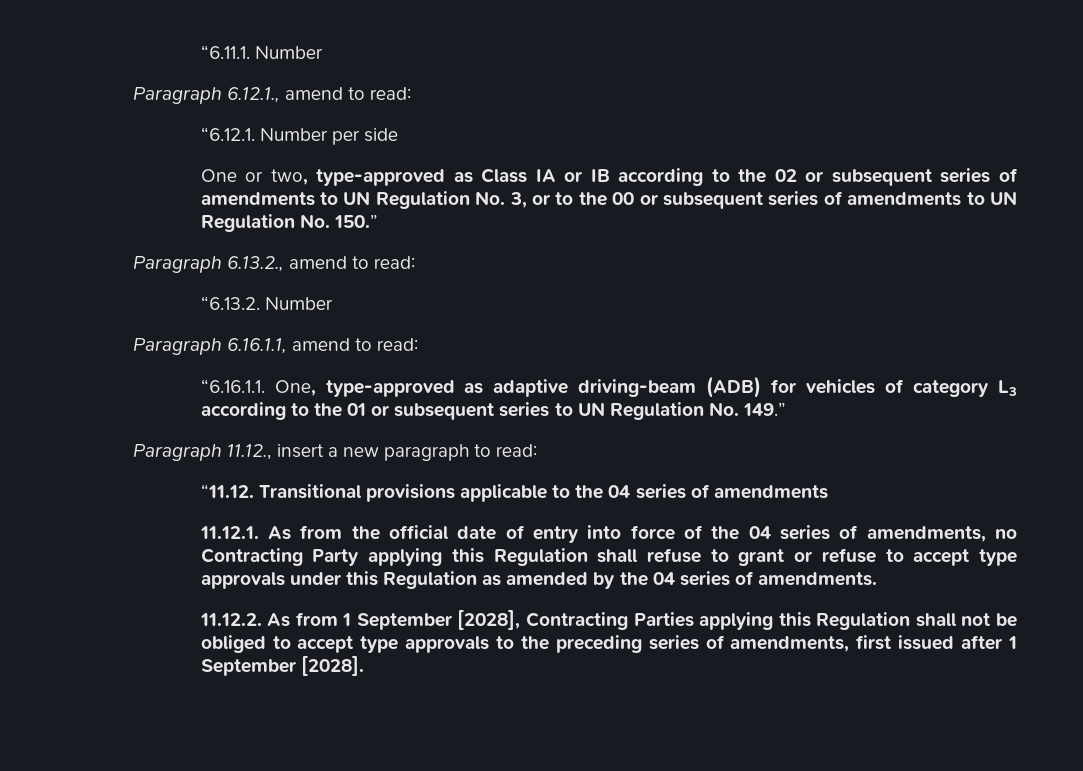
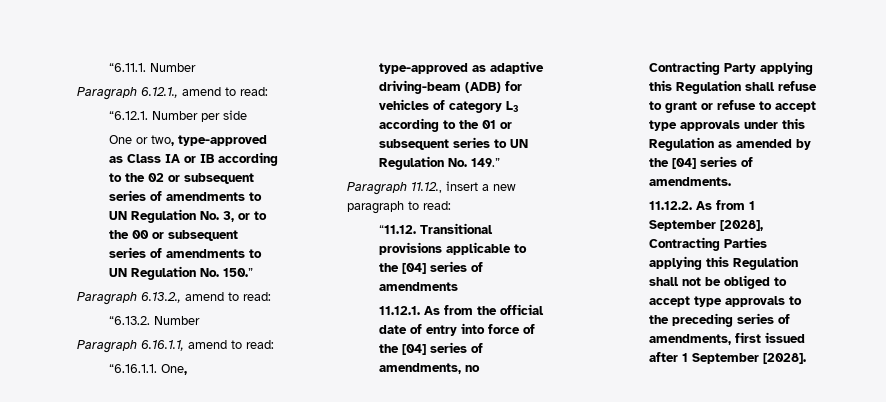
- “11.12. Transitional provisions applicable to the 04 series of amendments
+ “11.12. Transitional provisions applicable to the [04] series of amendments
- 11.12.1. As from the official date of entry into force of the 04 series of amendments, no Contracting Party applying this Regulation shall refuse to grant or refuse to accept type approvals under this Regulation as amended by the 04 series of amendments.
+ 11.12.1. As from the official date of entry into force of the [04] series of amendments, no Contracting Party applying this Regulation shall refuse to grant or refuse to accept type approvals under this Regulation as amended by the [04] series of amendments.

